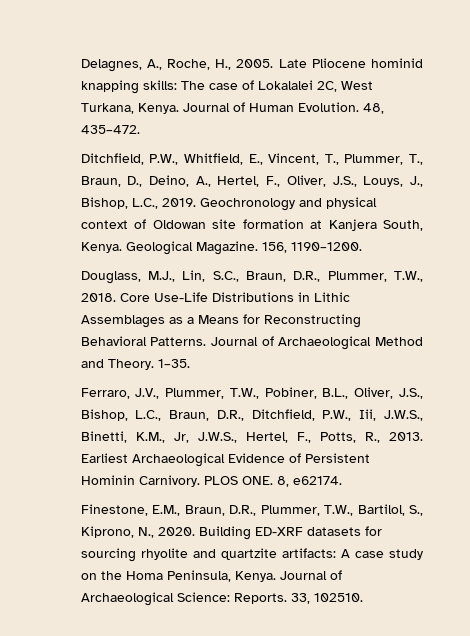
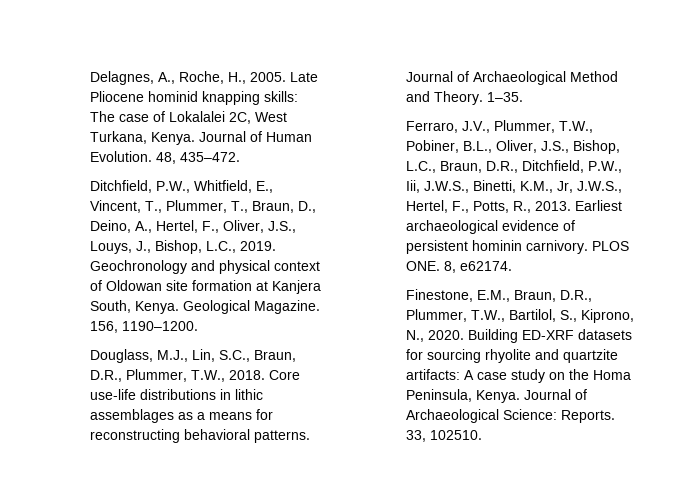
- Core Use-Life Distributions in Lithic Assemblages as a Means for Reconstructing Behavioral Patterns.
+ Core use-life distributions in lithic assemblages as a means for reconstructing behavioral patterns.
- Earliest Archaeological Evidence of Persistent Hominin Carnivory.
+ Earliest archaeological evidence of persistent hominin carnivory.

